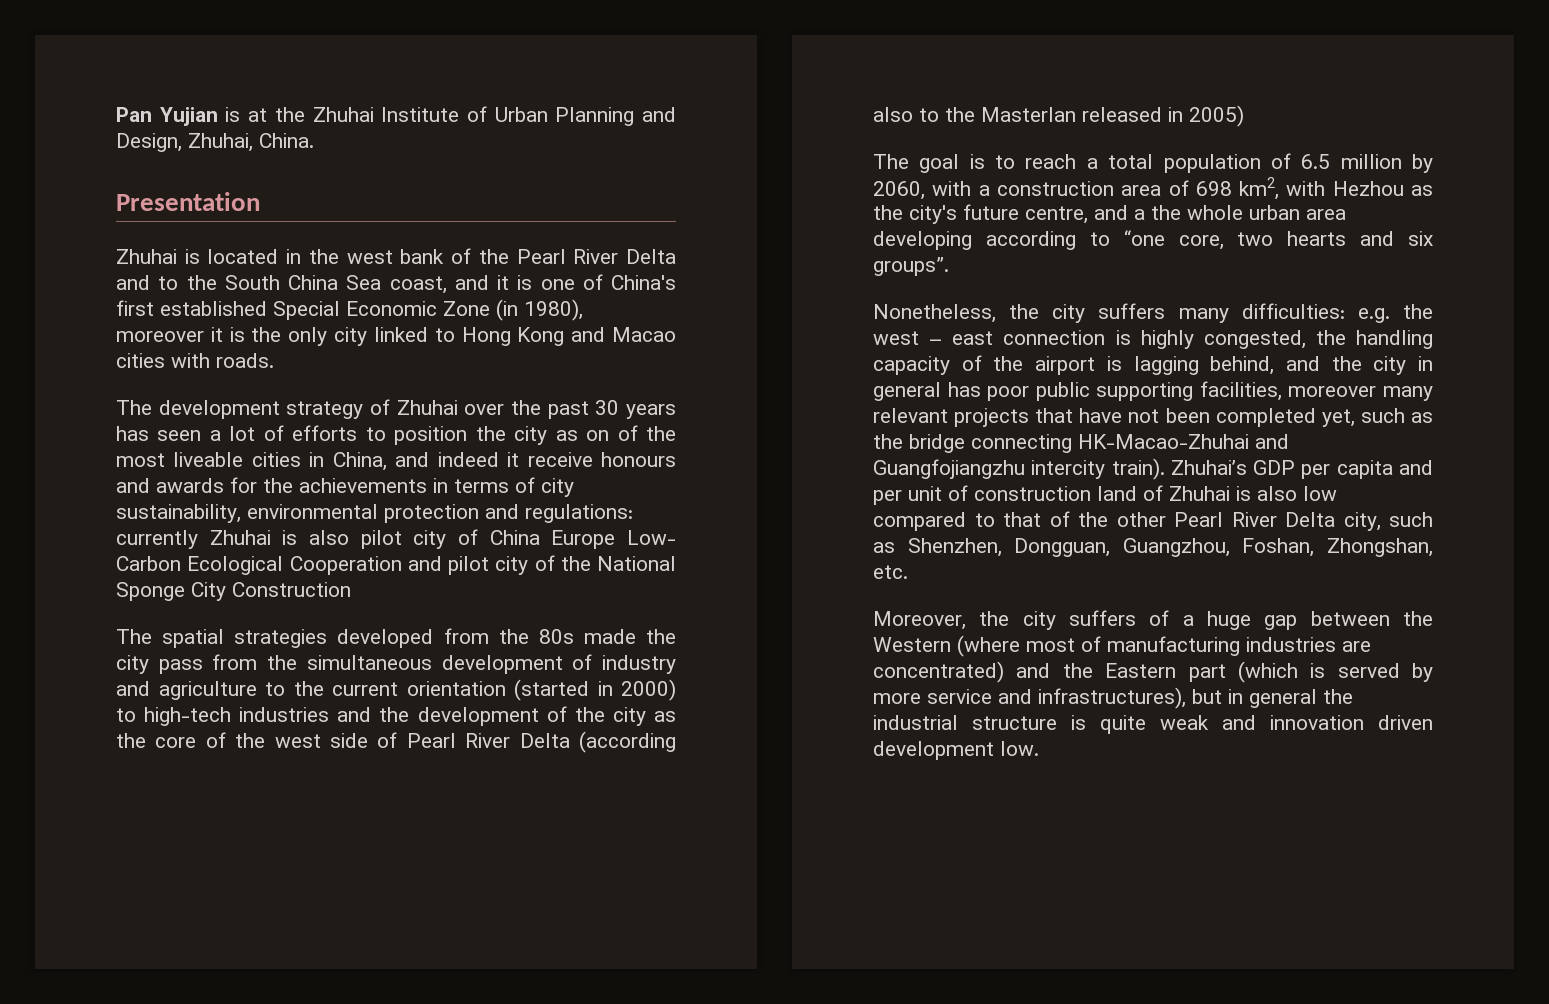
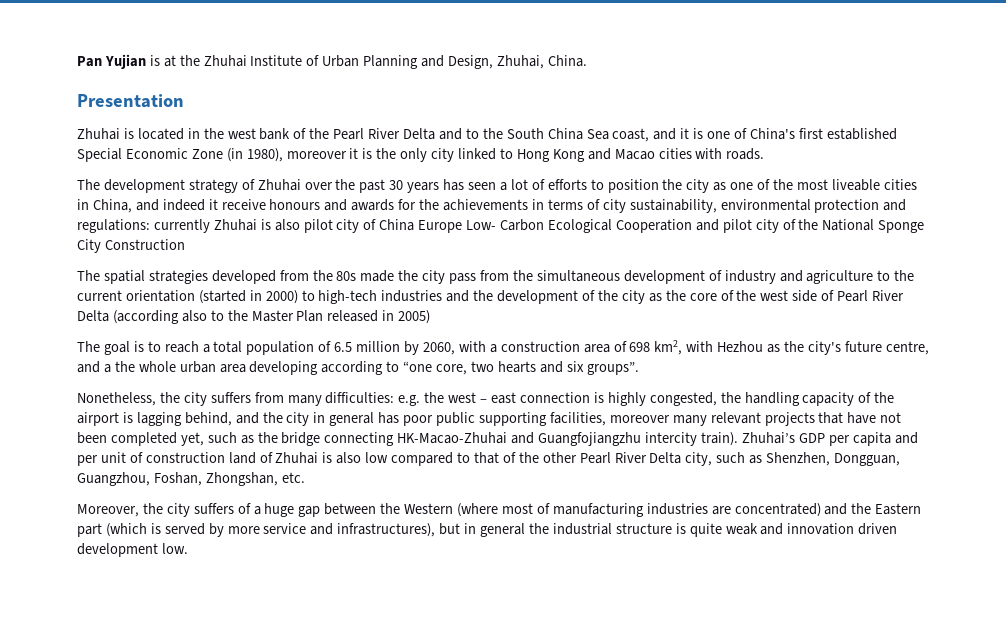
- The development strategy of Zhuhai over the past 30 years has seen a lot of efforts to position the city as on of the most liveable cities in China, and indeed it receive honours and awards for the achievements in terms of city sustainability, environmental protection and regulations:
+ The development strategy of Zhuhai over the past 30 years has seen a lot of efforts to position the city as one of the most liveable cities in China, and indeed it receive honours and awards for the achievements in terms of city sustainability, environmental protection and regulations:
- The spatial strategies developed from the 80s made the city pass from the simultaneous development of industry and agriculture to the current orientation (started in 2000) to high-tech industries and the development of the city as the core of the west side of Pearl River Delta (according also to the Masterlan released in 2005)
+ The spatial strategies developed from the 80s made the city pass from the simultaneous development of industry and agriculture to the current orientation (started in 2000) to high-tech industries and the development of the city as the core of the west side of Pearl River Delta (according also to the Master Plan released in 2005)
- Nonetheless, the city suffers many difficulties: e.g. the west – east connection is highly congested, the handling capacity of the airport is lagging behind, and the city in general has poor public supporting facilities, moreover many relevant projects that have not been completed yet, such as the bridge connecting HK-Macao-Zhuhai and Guangfojiangzhu intercity train).
+ Nonetheless, the city suffers from many difficulties: e.g. the west – east connection is highly congested, the handling capacity of the airport is lagging behind, and the city in general has poor public supporting facilities, moreover many relevant projects that have not been completed yet, such as the bridge connecting HK-Macao-Zhuhai and Guangfojiangzhu intercity train).

